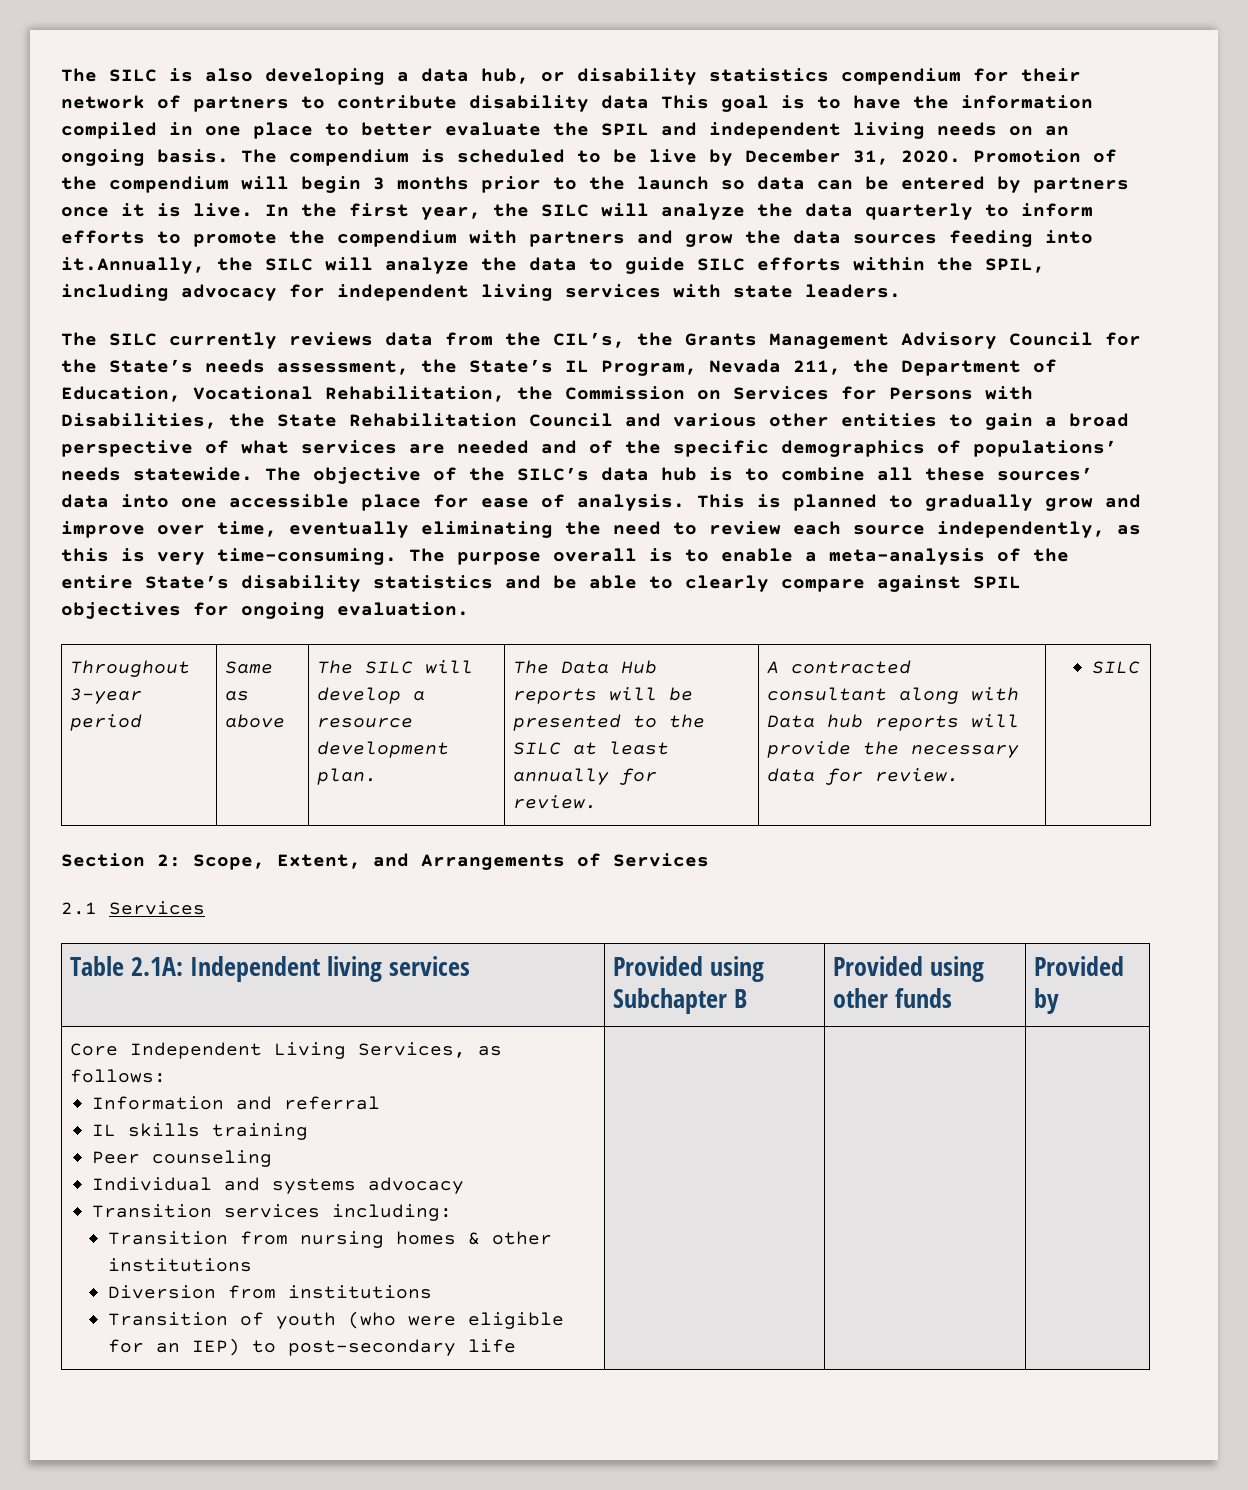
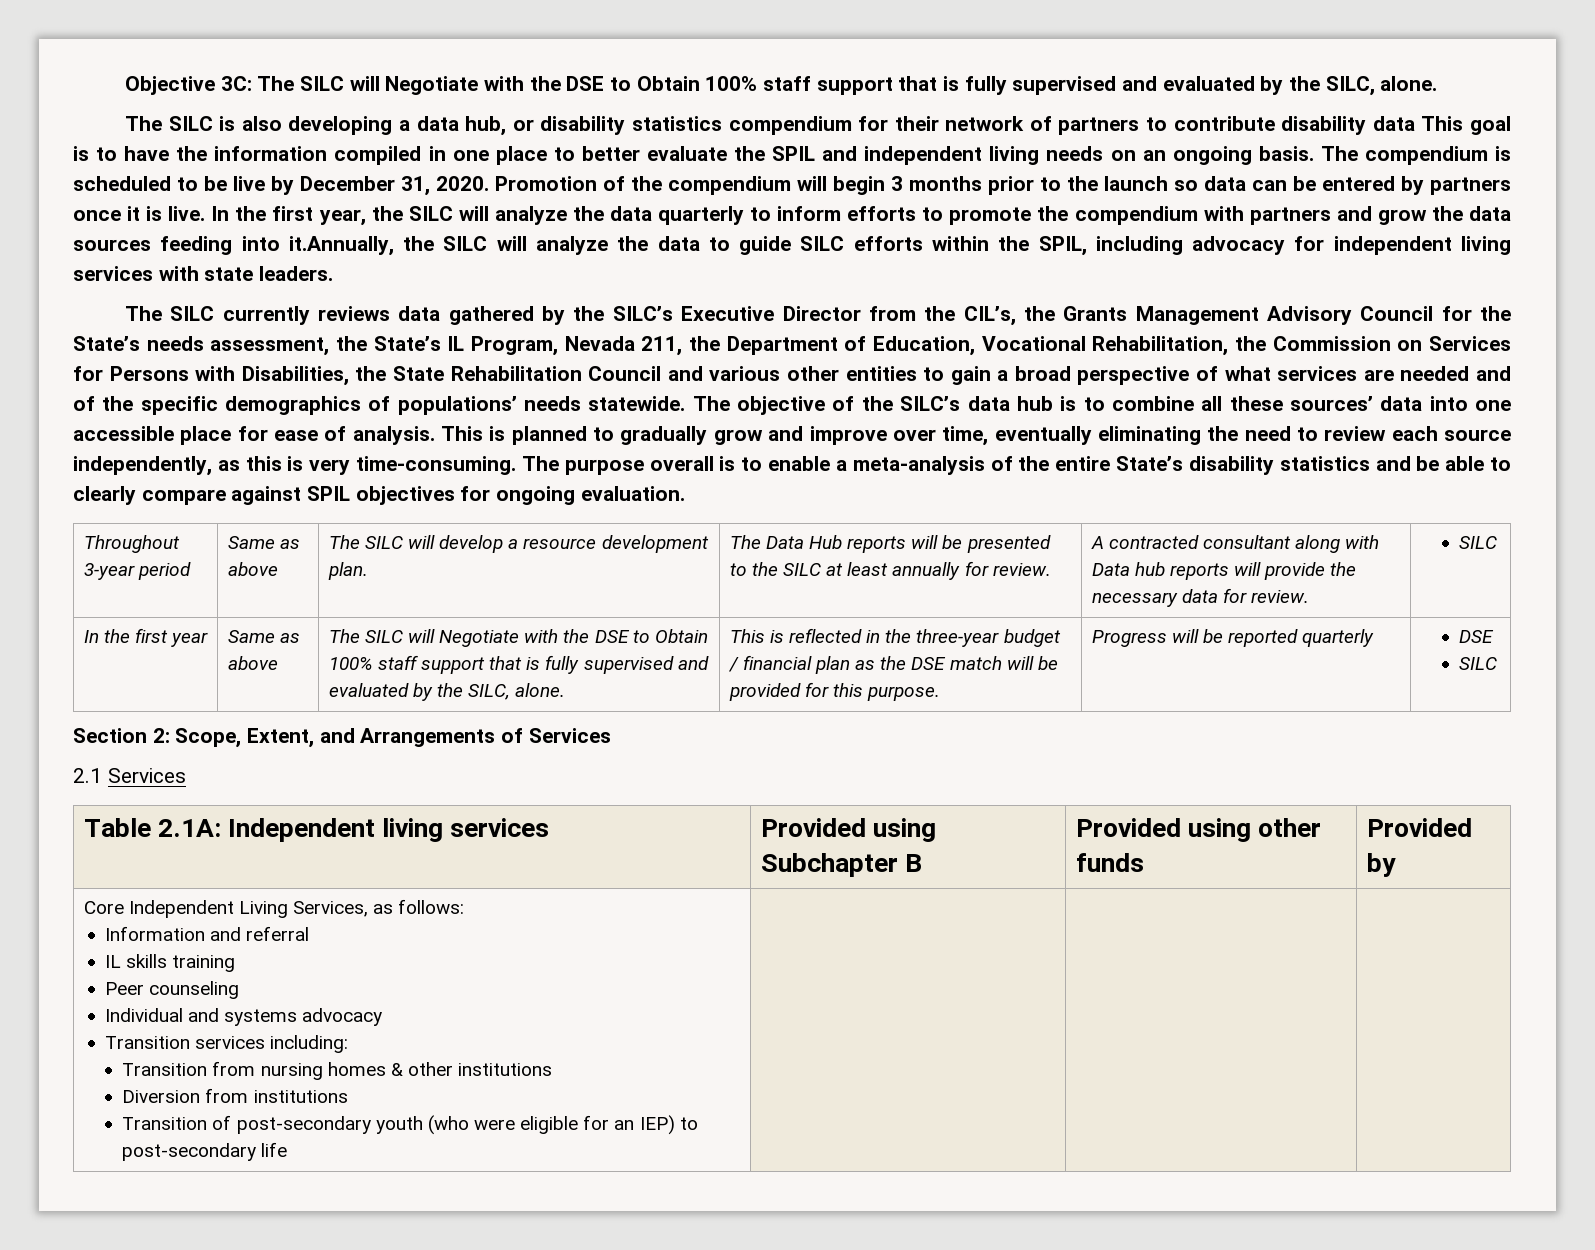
+ Objective 3C: The SILC will Negotiate with the DSE to Obtain 100% staff support that is fully supervised and evaluated by the SILC, alone.
- The SILC currently reviews data from the CIL’s, the Grants Management Advisory Council for the State’s needs assessment, the State’s IL Program, Nevada 211, the Department of Education, Vocational Rehabilitation, the Commission on Services for Persons with Disabilities, the State Rehabilitation Council and various other entities to gain a broad perspective of what services are needed and of the specific demographics of populations’ needs statewide.
+ The SILC currently reviews data gathered by the SILC’s Executive Director from the CIL’s, the Grants Management Advisory Council for the State’s needs assessment, the State’s IL Program, Nevada 211, the Department of Education, Vocational Rehabilitation, the Commission on Services for Persons with Disabilities, the State Rehabilitation Council and various other entities to gain a broad perspective of what services are needed and of the specific demographics of populations’ needs statewide.
+ In the first year | Same as above | The SILC will Negotiate with the DSE to Obtain 100% staff support that is fully supervised and evaluated by the SILC, alone. | This is reflected in the three-year budget / financial plan as the DSE match will be provided for this purpose. | Progress will be reported quarterly | DSE
+ SILC
- Transition of youth (who were eligible for an IEP) to post-secondary life
+ Transition of post-secondary youth (who were eligible for an IEP) to post-secondary life

